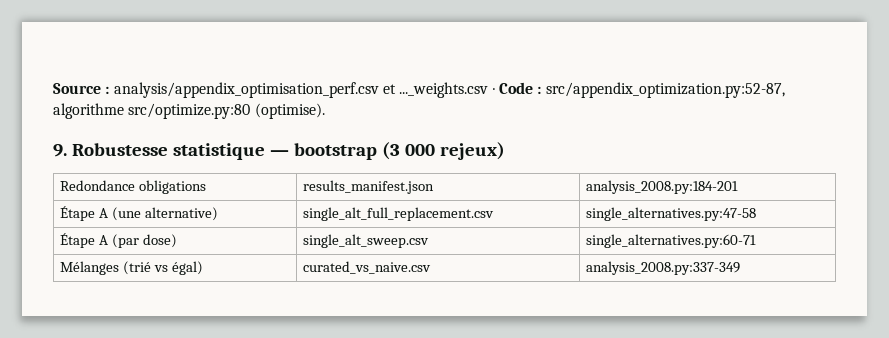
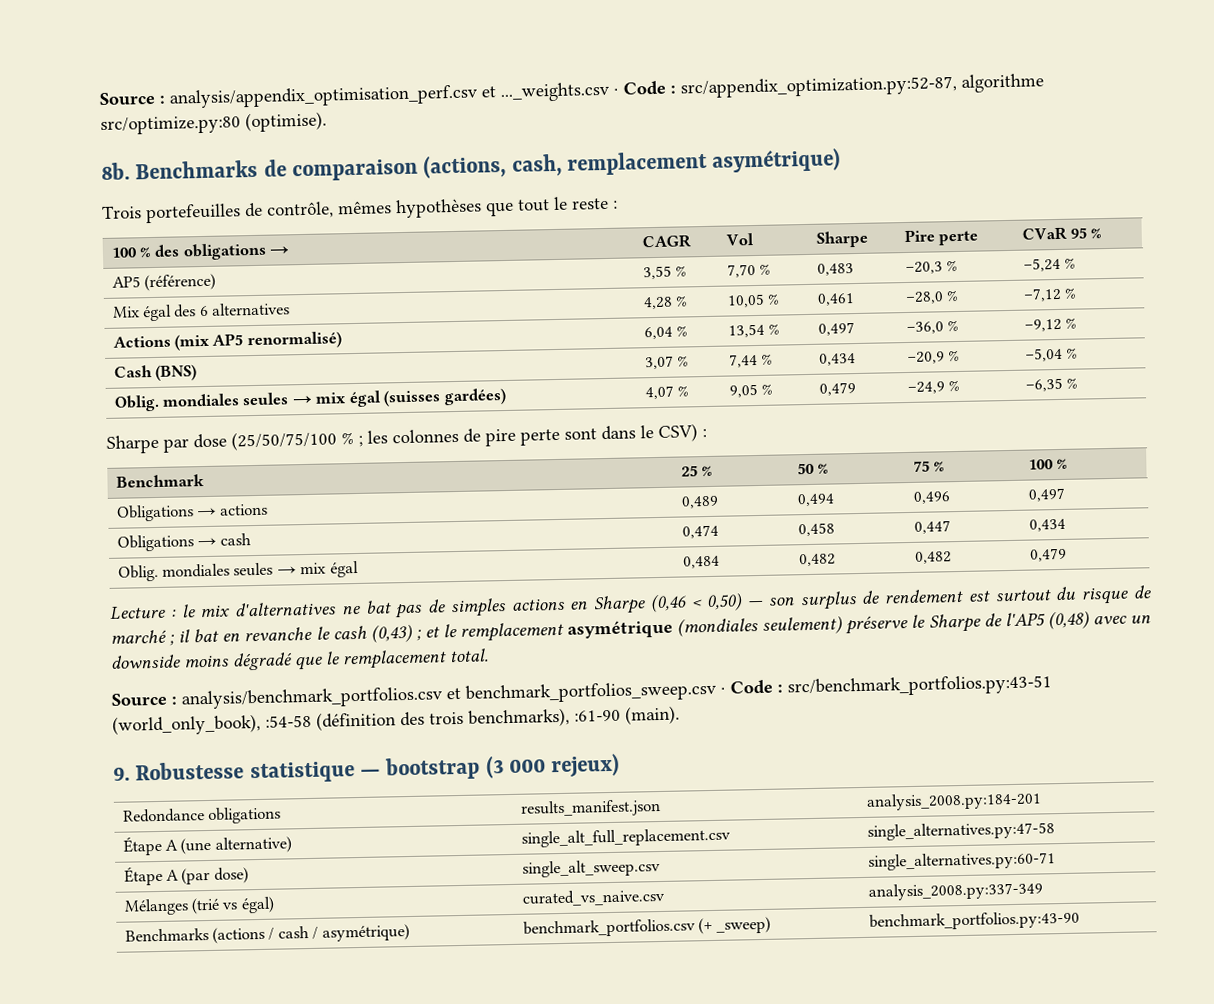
+ 8b. Benchmarks de comparaison (actions, cash, remplacement asymétrique)
+ Trois portefeuilles de contrôle, mêmes hypothèses que tout le reste :
+ 100 % des obligations → | CAGR | Vol | Sharpe | Pire perte | CVaR 95 %
+ AP5 (référence) | 3,55 % | 7,70 % | 0,483 | −20,3 % | −5,24 %
+ Mix égal des 6 alternatives | 4,28 % | 10,05 % | 0,461 | −28,0 % | −7,12 %
+ Actions (mix AP5 renormalisé) | 6,04 % | 13,54 % | 0,497 | −36,0 % | −9,12 %
+ Cash (BNS) | 3,07 % | 7,44 % | 0,434 | −20,9 % | −5,04 %
+ Oblig. mondiales seules → mix égal (suisses gardées) | 4,07 % | 9,05 % | 0,479 | −24,9 % | −6,35 %
+ Sharpe par dose (25/50/75/100 % ; les colonnes de pire perte sont dans le CSV) :
+ Benchmark | 25 % | 50 % | 75 % | 100 %
+ Obligations → actions | 0,489 | 0,494 | 0,496 | 0,497
+ Obligations → cash | 0,474 | 0,458 | 0,447 | 0,434
+ Oblig. mondiales seules → mix égal | 0,484 | 0,482 | 0,482 | 0,479
+ Lecture : le mix d'alternatives ne bat pas de simples actions en Sharpe (0,46 < 0,50) — son surplus de rendement est surtout du risque de marché ; il bat en revanche le cash (0,43) ; et le remplacement asymétrique (mondiales seulement) préserve le Sharpe de l'AP5 (0,48) avec un downside moins dégradé que le remplacement total.
+ Source : analysis/benchmark_portfolios.csv et benchmark_portfolios_sweep.csv · Code : src/benchmark_portfolios.py:43-51 (world_only_book), :54-58 (définition des trois benchmarks), :61-90 (main).
+ Benchmarks (actions / cash / asymétrique) | benchmark_portfolios.csv (+ _sweep) | benchmark_portfolios.py:43-90

